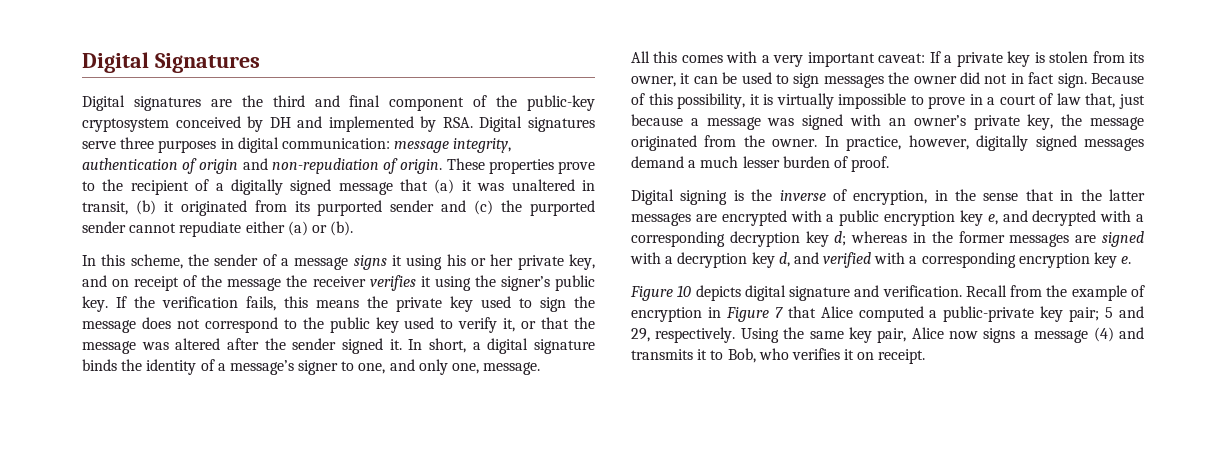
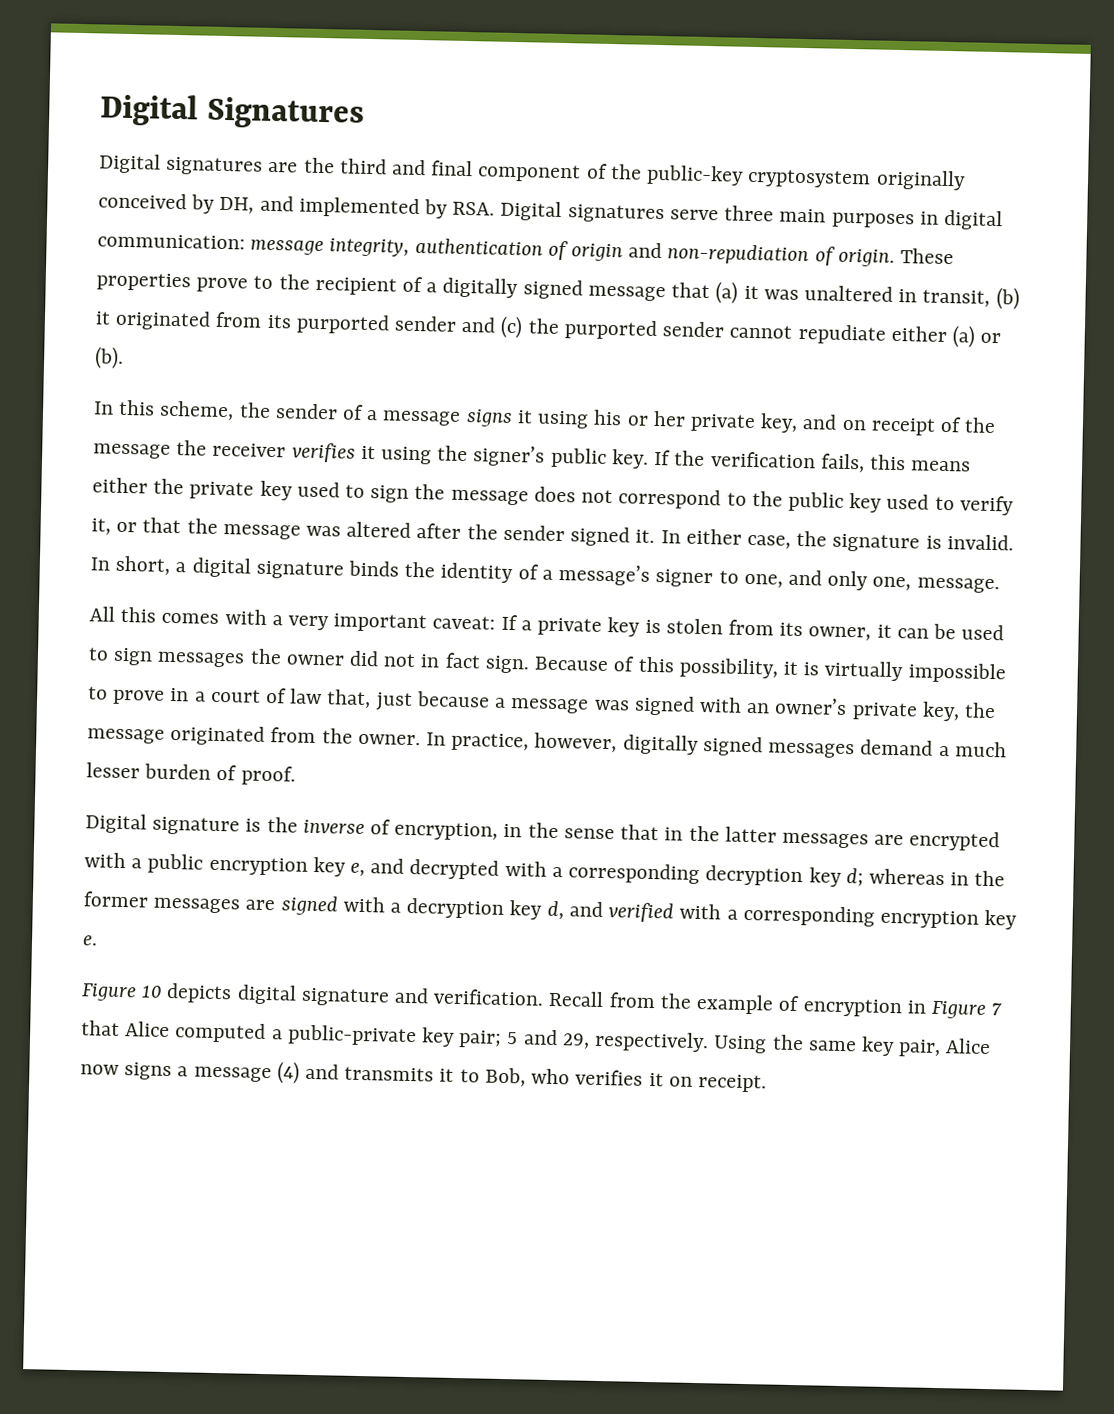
- Digital signatures are the third and final component of the public-key cryptosystem conceived by DH and implemented by RSA. Digital signatures serve three purposes in digital communication: message integrity, authentication of origin and non-repudiation of origin.
+ Digital signatures are the third and final component of the public-key cryptosystem originally conceived by DH, and implemented by RSA. Digital signatures serve three main purposes in digital communication: message integrity, authentication of origin and non-repudiation of origin.
- If the verification fails, this means the private key used to sign the message does not correspond to the public key used to verify it, or that the message was altered after the sender signed it.
+ If the verification fails, this means either the private key used to sign the message does not correspond to the public key used to verify it, or that the message was altered after the sender signed it.
- In short, a digital signature binds the identity of a message’s signer to one, and only one, message.
+ In either case, the signature is invalid. In short, a digital signature binds the identity of a message’s signer to one, and only one, message.
- Digital signing is the inverse of encryption, in the sense that in the latter messages are encrypted with a public encryption key e, and decrypted with a corresponding decryption key d; whereas in the former messages are signed with a decryption key d, and verified with a corresponding encryption key e.
+ Digital signature is the inverse of encryption, in the sense that in the latter messages are encrypted with a public encryption key e, and decrypted with a corresponding decryption key d; whereas in the former messages are signed with a decryption key d, and verified with a corresponding encryption key e.

